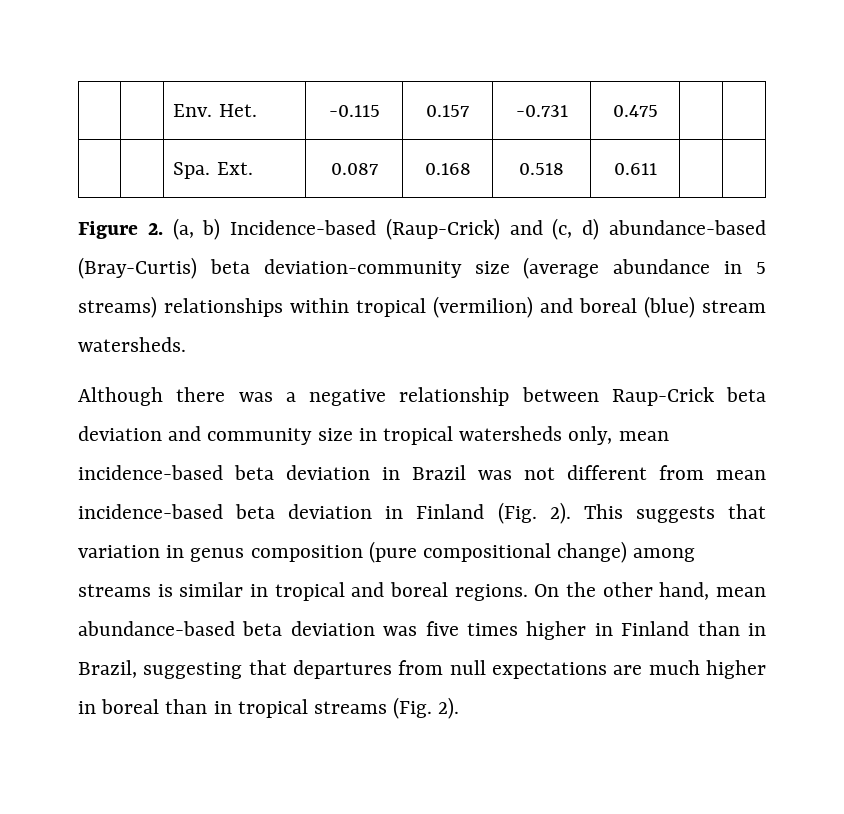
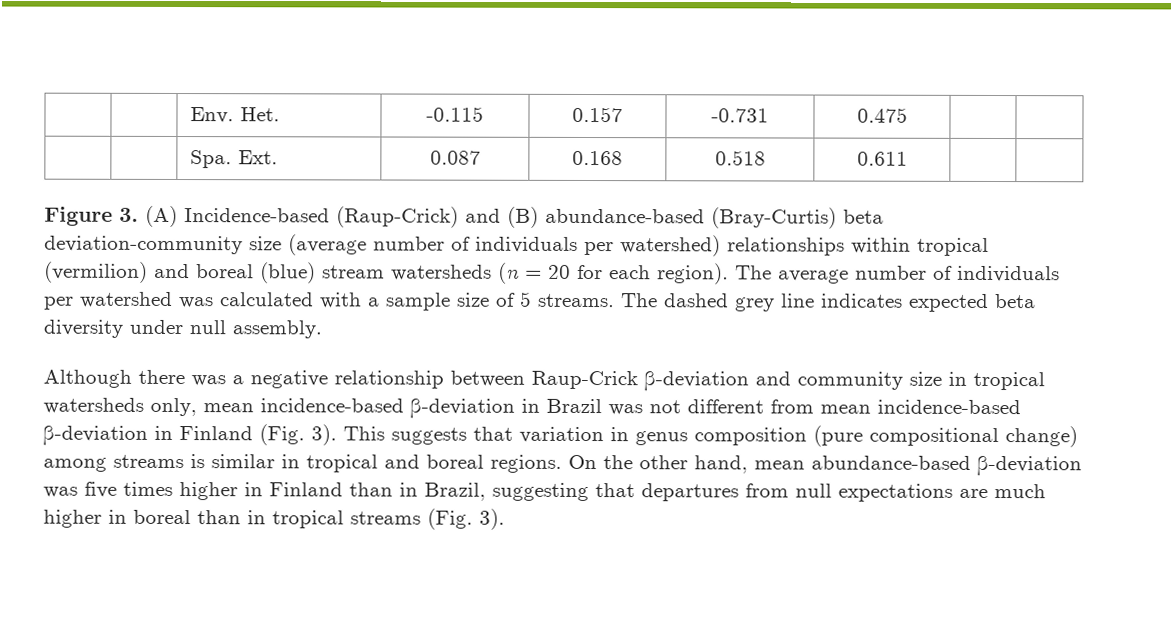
- Figure 2. (a, b) Incidence-based (Raup-Crick) and (c, d) abundance-based (Bray-Curtis) beta deviation-community size (average abundance in 5 streams) relationships within tropical (vermilion) and boreal (blue) stream watersheds.
+ Figure 3. (A) Incidence-based (Raup-Crick) and (B) abundance-based (Bray-Curtis) beta deviation-community size (average number of individuals per watershed) relationships within tropical (vermilion) and boreal (blue) stream watersheds (n = 20 for each region). The average number of individuals per watershed was calculated with a sample size of 5 streams. The dashed grey line indicates expected beta diversity under null assembly.
- Although there was a negative relationship between Raup-Crick beta deviation and community size in tropical watersheds only, mean incidence-based beta deviation in Brazil was not different from mean incidence-based beta deviation in Finland (Fig. 2).
+ Although there was a negative relationship between Raup-Crick β-deviation and community size in tropical watersheds only, mean incidence-based β-deviation in Brazil was not different from mean incidence-based β-deviation in Finland (Fig. 3).
- On the other hand, mean abundance-based beta deviation was five times higher in Finland than in Brazil, suggesting that departures from null expectations are much higher in boreal than in tropical streams (Fig. 2).
+ On the other hand, mean abundance-based β-deviation was five times higher in Finland than in Brazil, suggesting that departures from null expectations are much higher in boreal than in tropical streams (Fig. 3).

